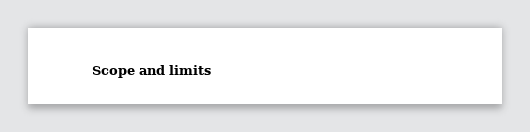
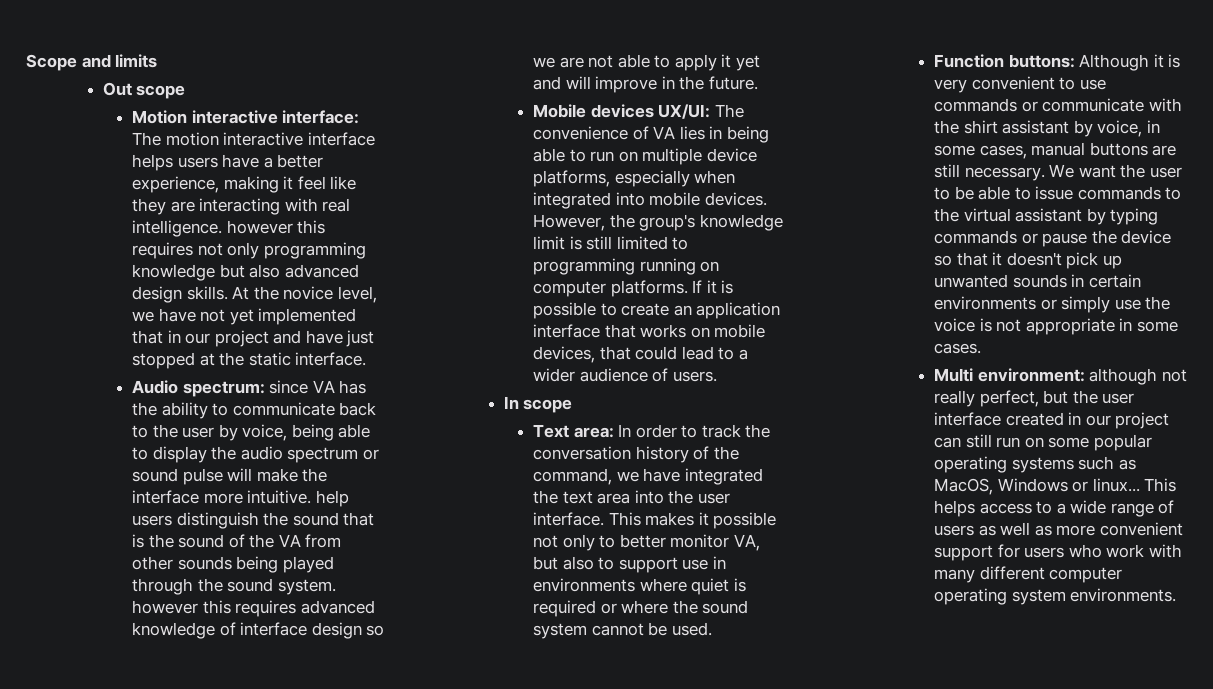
+ Out scope
+ Motion interactive interface: The motion interactive interface helps users have a better experience, making it feel like they are interacting with real intelligence. however this requires not only programming knowledge but also advanced design skills. At the novice level, we have not yet implemented that in our project and have just stopped at the static interface.
+ Audio spectrum: since VA has the ability to communicate back to the user by voice, being able to display the audio spectrum or sound pulse will make the interface more intuitive. help users distinguish the sound that is the sound of the VA from other sounds being played through the sound system. however this requires advanced knowledge of interface design so we are not able to apply it yet and will improve in the future.
+ Mobile devices UX/UI: The convenience of VA lies in being able to run on multiple device platforms, especially when integrated into mobile devices. However, the group's knowledge limit is still limited to programming running on computer platforms. If it is possible to create an application interface that works on mobile devices, that could lead to a wider audience of users.
+ In scope
+ Text area: In order to track the conversation history of the command, we have integrated the text area into the user interface. This makes it possible not only to better monitor VA, but also to support use in environments where quiet is required or where the sound system cannot be used.
+ Function buttons: Although it is very convenient to use commands or communicate with the shirt assistant by voice, in some cases, manual buttons are still necessary. We want the user to be able to issue commands to the virtual assistant by typing commands or pause the device so that it doesn't pick up unwanted sounds in certain environments or simply use the voice is not appropriate in some cases.
+ Multi environment: although not really perfect, but the user interface created in our project can still run on some popular operating systems such as MacOS, Windows or linux... This helps access to a wide range of users as well as more convenient support for users who work with many different computer operating system environments.

